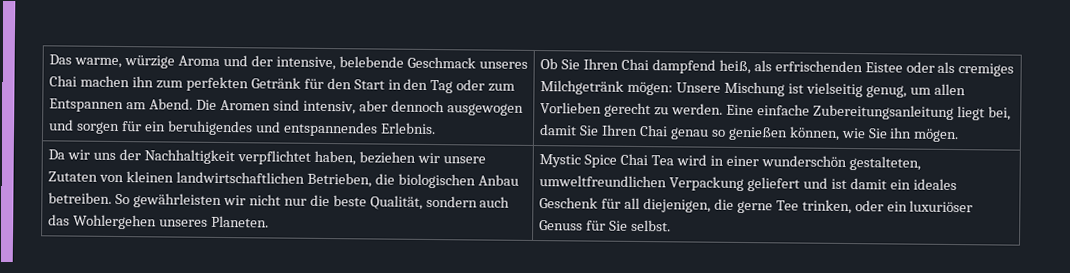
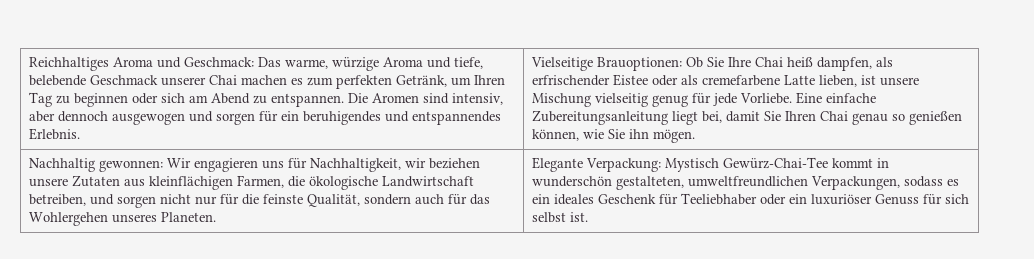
- Das warme, würzige Aroma und der intensive, belebende Geschmack unseres Chai machen ihn zum perfekten Getränk für den Start in den Tag oder zum Entspannen am Abend.
+ Reichhaltiges Aroma und Geschmack: Das warme, würzige Aroma und tiefe, belebende Geschmack unserer Chai machen es zum perfekten Getränk, um Ihren Tag zu beginnen oder sich am Abend zu entspannen.
- Ob Sie Ihren Chai dampfend heiß, als erfrischenden Eistee oder als cremiges Milchgetränk mögen: Unsere Mischung ist vielseitig genug, um allen Vorlieben gerecht zu werden.
+ Vielseitige Brauoptionen: Ob Sie Ihre Chai heiß dampfen, als erfrischender Eistee oder als cremefarbene Latte lieben, ist unsere Mischung vielseitig genug für jede Vorliebe.
- Da wir uns der Nachhaltigkeit verpflichtet haben, beziehen wir unsere Zutaten von kleinen landwirtschaftlichen Betrieben, die biologischen Anbau betreiben. So gewährleisten wir nicht nur die beste Qualität, sondern auch das Wohlergehen unseres Planeten.
+ Nachhaltig gewonnen: Wir engagieren uns für Nachhaltigkeit, wir beziehen unsere Zutaten aus kleinflächigen Farmen, die ökologische Landwirtschaft betreiben, und sorgen nicht nur für die feinste Qualität, sondern auch für das Wohlergehen unseres Planeten.
- Mystic Spice Chai Tea wird in einer wunderschön gestalteten, umweltfreundlichen Verpackung geliefert und ist damit ein ideales Geschenk für all diejenigen, die gerne Tee trinken, oder ein luxuriöser Genuss für Sie selbst.
+ Elegante Verpackung: Mystisch Gewürz-Chai-Tee kommt in wunderschön gestalteten, umweltfreundlichen Verpackungen, sodass es ein ideales Geschenk für Teeliebhaber oder ein luxuriöser Genuss für sich selbst ist.

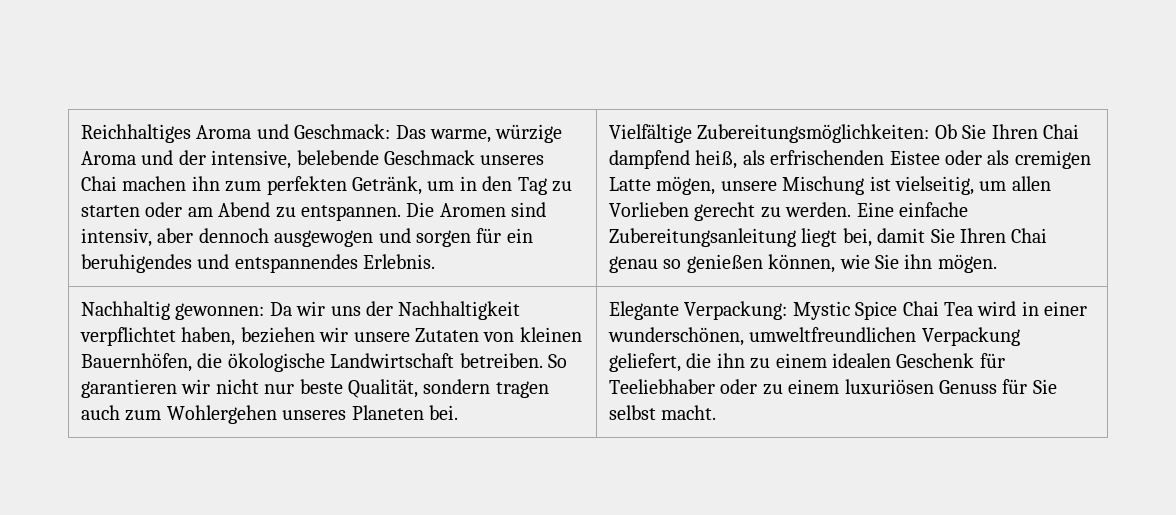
- Reichhaltiges Aroma und Geschmack: Das warme, würzige Aroma und tiefe, belebende Geschmack unserer Chai machen es zum perfekten Getränk, um Ihren Tag zu beginnen oder sich am Abend zu entspannen.
+ Reichhaltiges Aroma und Geschmack: Das warme, würzige Aroma und der intensive, belebende Geschmack unseres Chai machen ihn zum perfekten Getränk, um in den Tag zu starten oder am Abend zu entspannen.
- Vielseitige Brauoptionen: Ob Sie Ihre Chai heiß dampfen, als erfrischender Eistee oder als cremefarbene Latte lieben, ist unsere Mischung vielseitig genug für jede Vorliebe.
+ Vielfältige Zubereitungsmöglichkeiten: Ob Sie Ihren Chai dampfend heiß, als erfrischenden Eistee oder als cremigen Latte mögen, unsere Mischung ist vielseitig, um allen Vorlieben gerecht zu werden.
- Nachhaltig gewonnen: Wir engagieren uns für Nachhaltigkeit, wir beziehen unsere Zutaten aus kleinflächigen Farmen, die ökologische Landwirtschaft betreiben, und sorgen nicht nur für die feinste Qualität, sondern auch für das Wohlergehen unseres Planeten. | Elegante Verpackung: Mystisch Gewürz-Chai-Tee kommt in wunderschön gestalteten, umweltfreundlichen Verpackungen, sodass es ein ideales Geschenk für Teeliebhaber oder ein luxuriöser Genuss für sich selbst ist.
+ Nachhaltig gewonnen: Da wir uns der Nachhaltigkeit verpflichtet haben, beziehen wir unsere Zutaten von kleinen Bauernhöfen, die ökologische Landwirtschaft betreiben. So garantieren wir nicht nur beste Qualität, sondern tragen auch zum Wohlergehen unseres Planeten bei. | Elegante Verpackung: Mystic Spice Chai Tea wird in einer wunderschönen, umweltfreundlichen Verpackung geliefert, die ihn zu einem idealen Geschenk für Teeliebhaber oder zu einem luxuriösen Genuss für Sie selbst macht.

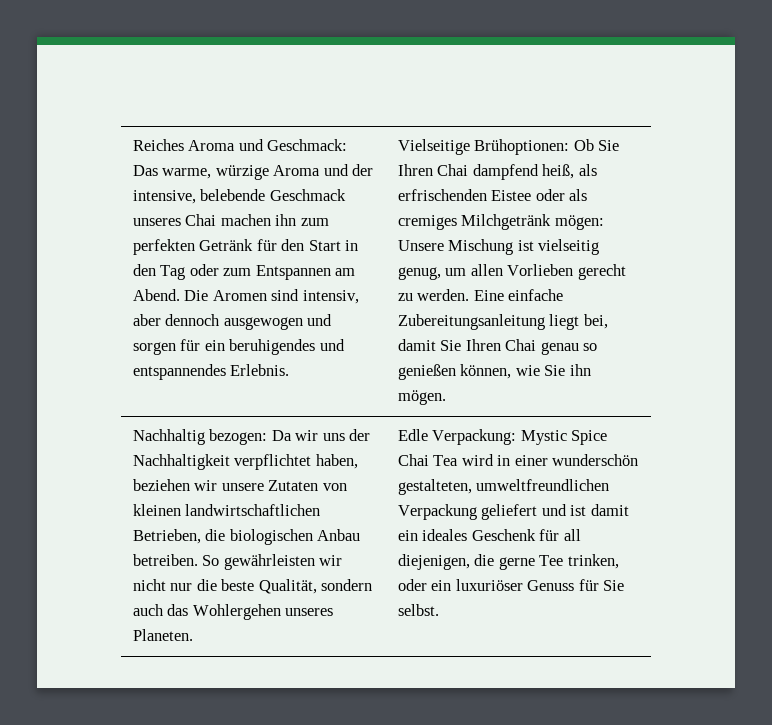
- Reichhaltiges Aroma und Geschmack: Das warme, würzige Aroma und der intensive, belebende Geschmack unseres Chai machen ihn zum perfekten Getränk, um in den Tag zu starten oder am Abend zu entspannen.
+ Reiches Aroma und Geschmack: Das warme, würzige Aroma und der intensive, belebende Geschmack unseres Chai machen ihn zum perfekten Getränk für den Start in den Tag oder zum Entspannen am Abend.
- Vielfältige Zubereitungsmöglichkeiten: Ob Sie Ihren Chai dampfend heiß, als erfrischenden Eistee oder als cremigen Latte mögen, unsere Mischung ist vielseitig, um allen Vorlieben gerecht zu werden.
+ Vielseitige Brühoptionen: Ob Sie Ihren Chai dampfend heiß, als erfrischenden Eistee oder als cremiges Milchgetränk mögen: Unsere Mischung ist vielseitig genug, um allen Vorlieben gerecht zu werden.
- Nachhaltig gewonnen: Da wir uns der Nachhaltigkeit verpflichtet haben, beziehen wir unsere Zutaten von kleinen Bauernhöfen, die ökologische Landwirtschaft betreiben.
+ Nachhaltig bezogen: Da wir uns der Nachhaltigkeit verpflichtet haben, beziehen wir unsere Zutaten von kleinen landwirtschaftlichen Betrieben, die biologischen Anbau betreiben.
- So garantieren wir nicht nur beste Qualität, sondern tragen auch zum Wohlergehen unseres Planeten bei. | Elegante Verpackung: Mystic Spice Chai Tea wird in einer wunderschönen, umweltfreundlichen Verpackung geliefert, die ihn zu einem idealen Geschenk für Teeliebhaber oder zu einem luxuriösen Genuss für Sie selbst macht.
+ So gewährleisten wir nicht nur die beste Qualität, sondern auch das Wohlergehen unseres Planeten. | Edle Verpackung: Mystic Spice Chai Tea wird in einer wunderschön gestalteten, umweltfreundlichen Verpackung geliefert und ist damit ein ideales Geschenk für all diejenigen, die gerne Tee trinken, oder ein luxuriöser Genuss für Sie selbst.

